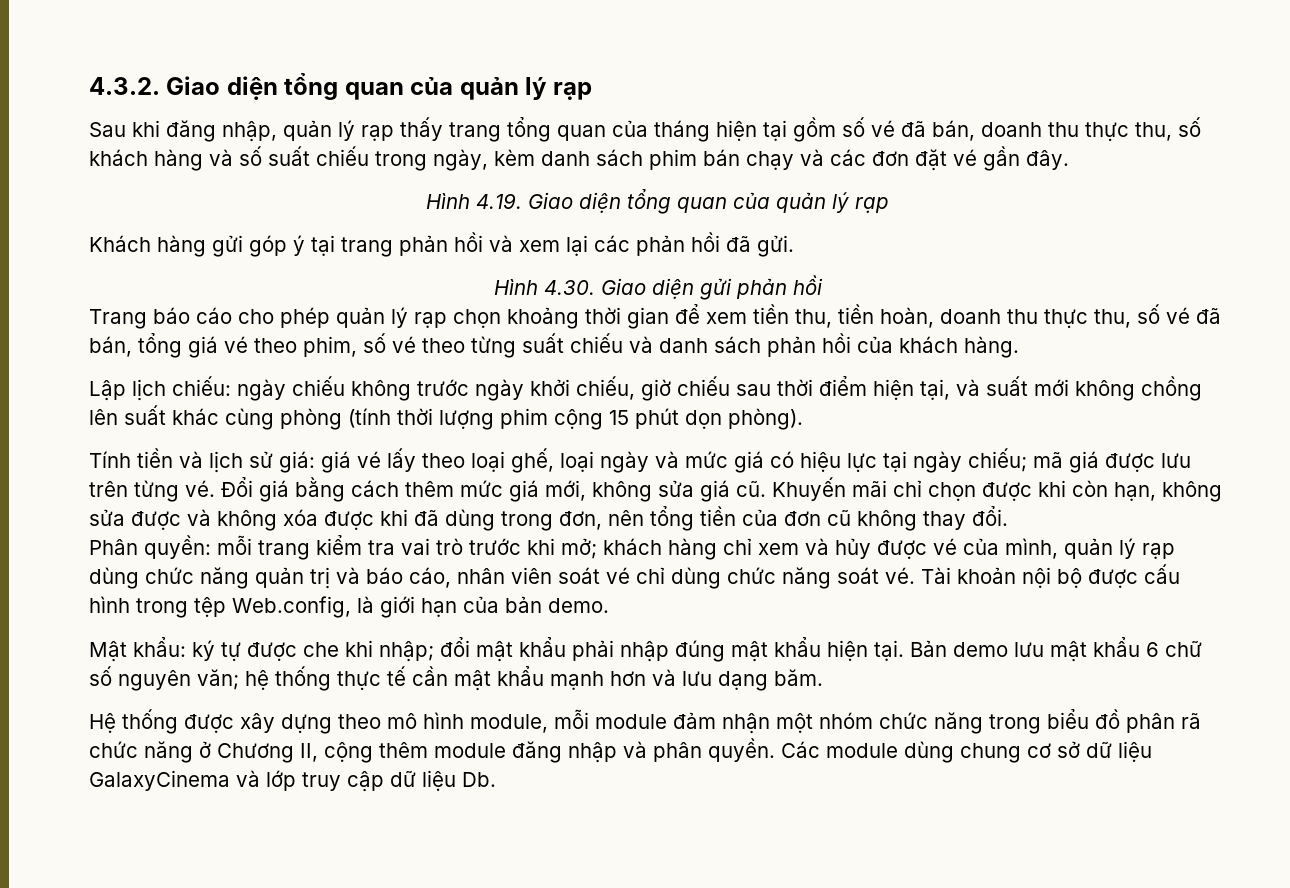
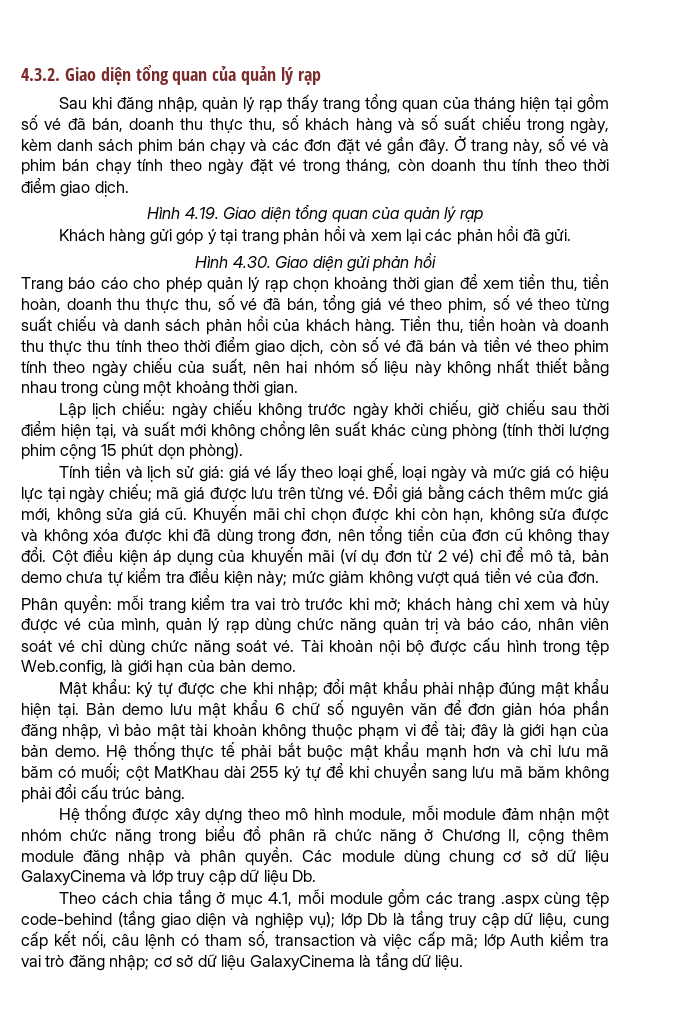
+ Ở trang này, số vé và phim bán chạy tính theo ngày đặt vé trong tháng, còn doanh thu tính theo thời điểm giao dịch.
+ Tiền thu, tiền hoàn và doanh thu thực thu tính theo thời điểm giao dịch, còn số vé đã bán và tiền vé theo phim tính theo ngày chiếu của suất, nên hai nhóm số liệu này không nhất thiết bằng nhau trong cùng một khoảng thời gian.
+ Cột điều kiện áp dụng của khuyến mãi (ví dụ đơn từ 2 vé) chỉ để mô tả, bản demo chưa tự kiểm tra điều kiện này; mức giảm không vượt quá tiền vé của đơn.
- Bản demo lưu mật khẩu 6 chữ số nguyên văn; hệ thống thực tế cần mật khẩu mạnh hơn và lưu dạng băm.
+ Bản demo lưu mật khẩu 6 chữ số nguyên văn để đơn giản hóa phần đăng nhập, vì bảo mật tài khoản không thuộc phạm vi đề tài; đây là giới hạn của bản demo. Hệ thống thực tế phải bắt buộc mật khẩu mạnh hơn và chỉ lưu mã băm có muối; cột MatKhau dài 255 ký tự để khi chuyển sang lưu mã băm không phải đổi cấu trúc bảng.
+ Theo cách chia tầng ở mục 4.1, mỗi module gồm các trang .aspx cùng tệp code-behind (tầng giao diện và nghiệp vụ); lớp Db là tầng truy cập dữ liệu, cung cấp kết nối, câu lệnh có tham số, transaction và việc cấp mã; lớp Auth kiểm tra vai trò đăng nhập; cơ sở dữ liệu GalaxyCinema là tầng dữ liệu.

